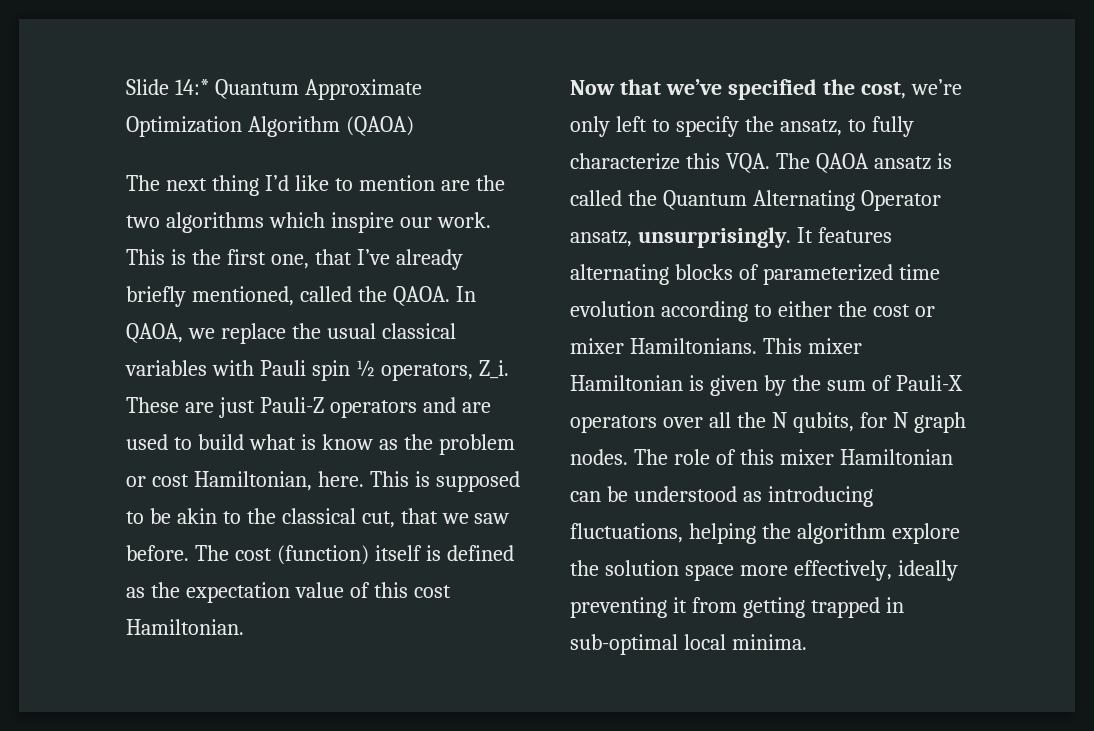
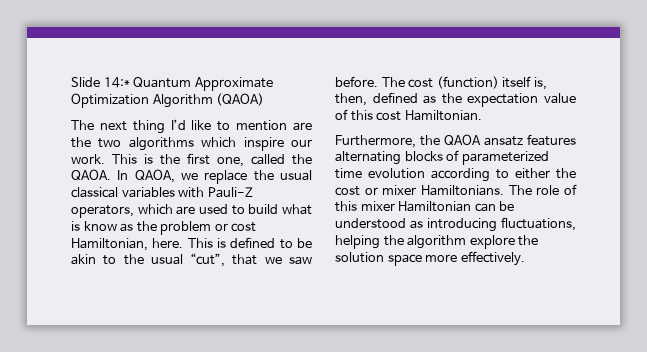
- This is the first one, that I’ve already briefly mentioned, called the QAOA.
+ This is the first one, called the QAOA.
- In QAOA, we replace the usual classical variables with Pauli spin ½ operators, Z_i. These are just Pauli-Z operators and are used to build what is know as the problem or cost Hamiltonian, here.
+ In QAOA, we replace the usual classical variables with Pauli-Z operators, which are used to build what is know as the problem or cost Hamiltonian, here.
- This is supposed to be akin to the classical cut, that we saw before.
+ This is defined to be akin to the usual “cut”, that we saw before.
- The cost (function) itself is defined as the expectation value of this cost Hamiltonian.
+ The cost (function) itself is, then, defined as the expectation value of this cost Hamiltonian.
- Now that we’ve specified the cost, we’re only left to specify the ansatz, to fully characterize this VQA. The QAOA ansatz is called the Quantum Alternating Operator ansatz, unsurprisingly. It features alternating blocks of parameterized time evolution according to either the cost or mixer Hamiltonians.
+ Furthermore, the QAOA ansatz features alternating blocks of parameterized time evolution according to either the cost or mixer Hamiltonians.
- This mixer Hamiltonian is given by the sum of Pauli-X operators over all the N qubits, for N graph nodes.
- The role of this mixer Hamiltonian can be understood as introducing fluctuations, helping the algorithm explore the solution space more effectively, ideally preventing it from getting trapped in sub-optimal local minima.
+ The role of this mixer Hamiltonian can be understood as introducing fluctuations, helping the algorithm explore the solution space more effectively.

